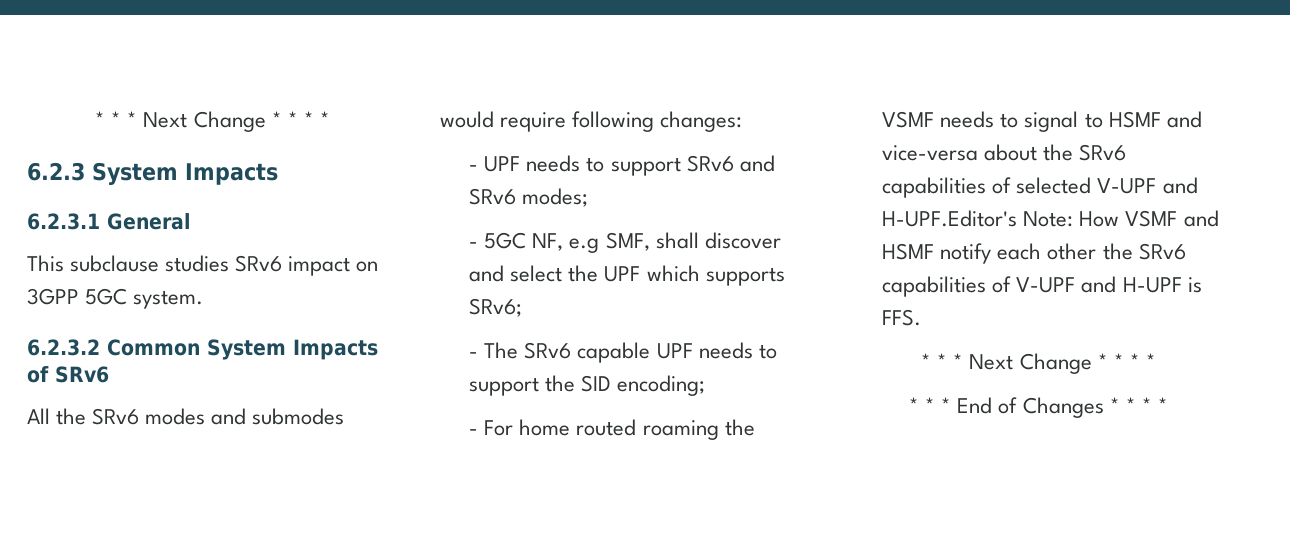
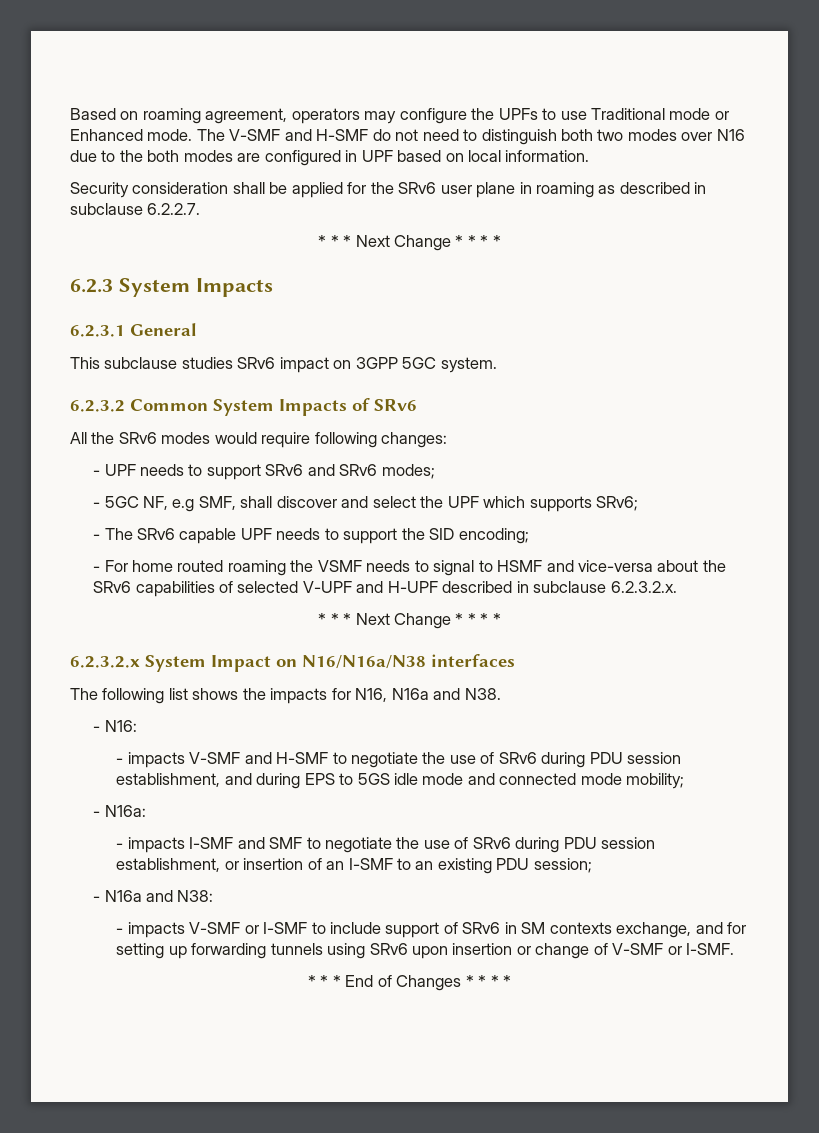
+ Based on roaming agreement, operators may configure the UPFs to use Traditional mode or Enhanced mode. The V-SMF and H-SMF do not need to distinguish both two modes over N16 due to the both modes are configured in UPF based on local information.
+ Security consideration shall be applied for the SRv6 user plane in roaming as described in subclause 6.2.2.7.
- All the SRv6 modes and submodes would require following changes:
+ All the SRv6 modes would require following changes:
- - For home routed roaming the VSMF needs to signal to HSMF and vice-versa about the SRv6 capabilities of selected V-UPF and H-UPF.Editor's Note: How VSMF and HSMF notify each other the SRv6 capabilities of V-UPF and H-UPF is FFS.
+ - For home routed roaming the VSMF needs to signal to HSMF and vice-versa about the SRv6 capabilities of selected V-UPF and H-UPF described in subclause 6.2.3.2.x.
  * * * Next Change * * * *
+ 6.2.3.2.x System Impact on N16/N16a/N38 interfaces
+ The following list shows the impacts for N16, N16a and N38.
+ - N16:
+ - impacts V-SMF and H-SMF to negotiate the use of SRv6 during PDU session establishment, and during EPS to 5GS idle mode and connected mode mobility;
+ - N16a:
+ - impacts I-SMF and SMF to negotiate the use of SRv6 during PDU session establishment, or insertion of an I-SMF to an existing PDU session;
+ - N16a and N38:
+ - impacts V-SMF or I-SMF to include support of SRv6 in SM contexts exchange, and for setting up forwarding tunnels using SRv6 upon insertion or change of V-SMF or I-SMF.

